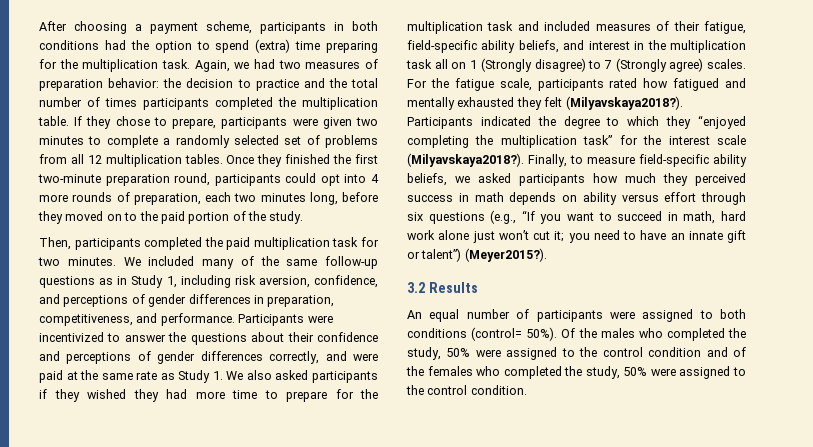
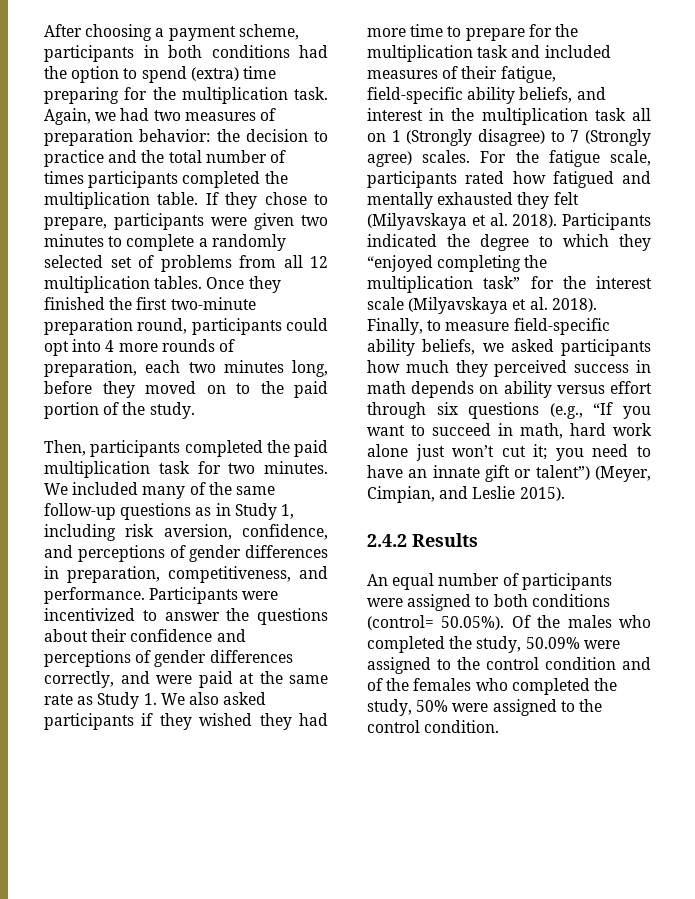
- For the fatigue scale, participants rated how fatigued and mentally exhausted they felt (Milyavskaya2018?).
+ For the fatigue scale, participants rated how fatigued and mentally exhausted they felt (Milyavskaya et al. 2018).
- Participants indicated the degree to which they “enjoyed completing the multiplication task” for the interest scale (Milyavskaya2018?).
+ Participants indicated the degree to which they “enjoyed completing the multiplication task” for the interest scale (Milyavskaya et al. 2018).
- Finally, to measure field-specific ability beliefs, we asked participants how much they perceived success in math depends on ability versus effort through six questions (e.g., “If you want to succeed in math, hard work alone just won’t cut it; you need to have an innate gift or talent”) (Meyer2015?).
- 3.2 Results
+ Finally, to measure field-specific ability beliefs, we asked participants how much they perceived success in math depends on ability versus effort through six questions (e.g., “If you want to succeed in math, hard work alone just won’t cut it; you need to have an innate gift or talent”) (Meyer, Cimpian, and Leslie 2015).
+ 2.4.2 Results
- An equal number of participants were assigned to both conditions (control= 50%). Of the males who completed the study, 50% were assigned to the control condition and of the females who completed the study, 50% were assigned to the control condition.
+ An equal number of participants were assigned to both conditions (control= 50.05%). Of the males who completed the study, 50.09% were assigned to the control condition and of the females who completed the study, 50% were assigned to the control condition.

